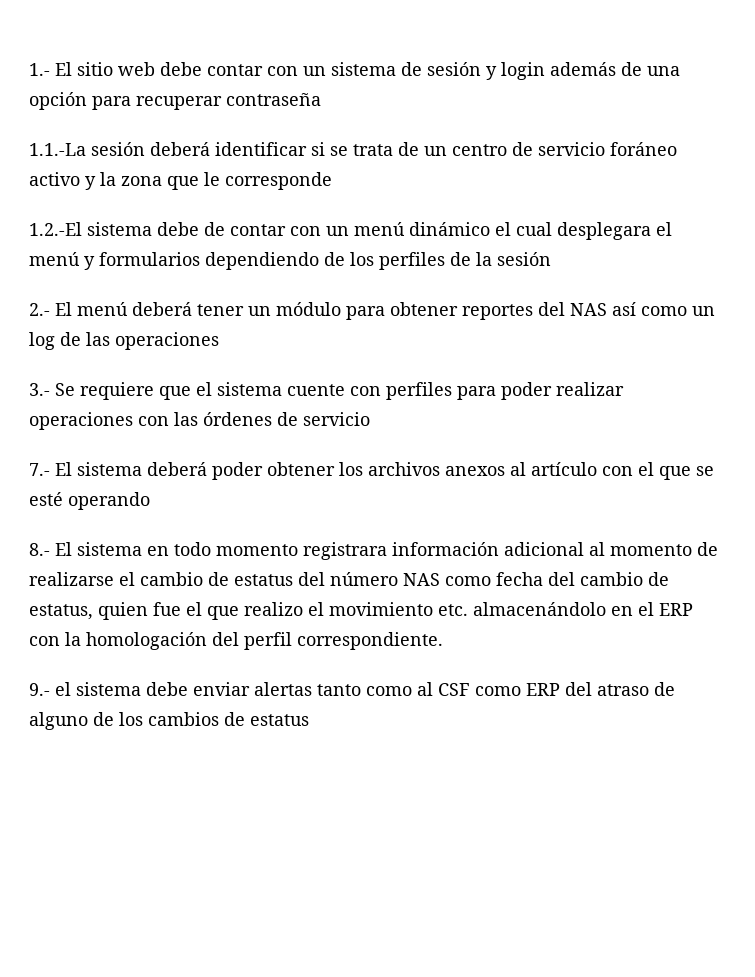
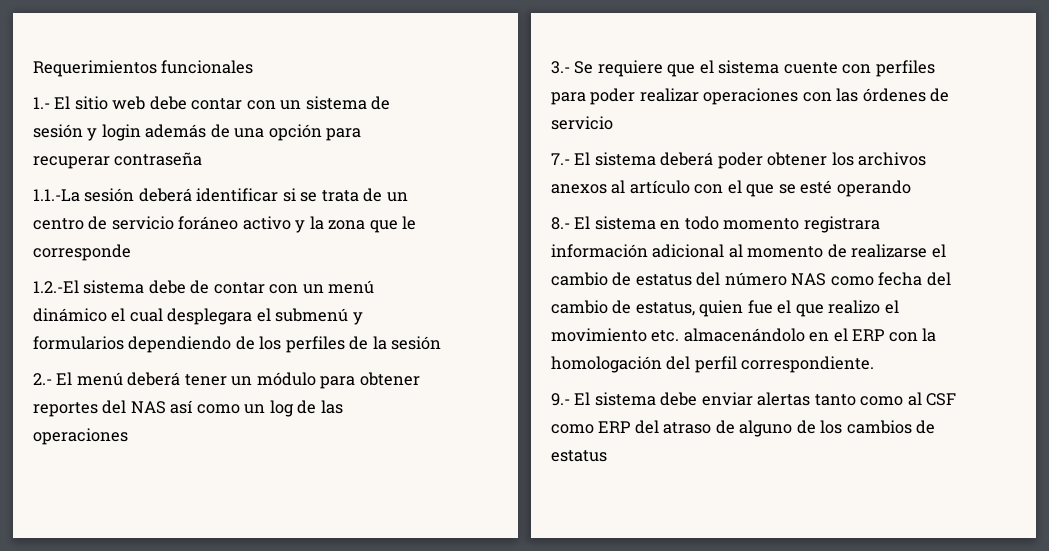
+ Requerimientos funcionales
- 1.2.-El sistema debe de contar con un menú dinámico el cual desplegara el menú y formularios dependiendo de los perfiles de la sesión
+ 1.2.-El sistema debe de contar con un menú dinámico el cual desplegara el submenú y formularios dependiendo de los perfiles de la sesión
- 9.- el sistema debe enviar alertas tanto como al CSF como ERP del atraso de alguno de los cambios de estatus
+ 9.- El sistema debe enviar alertas tanto como al CSF como ERP del atraso de alguno de los cambios de estatus

